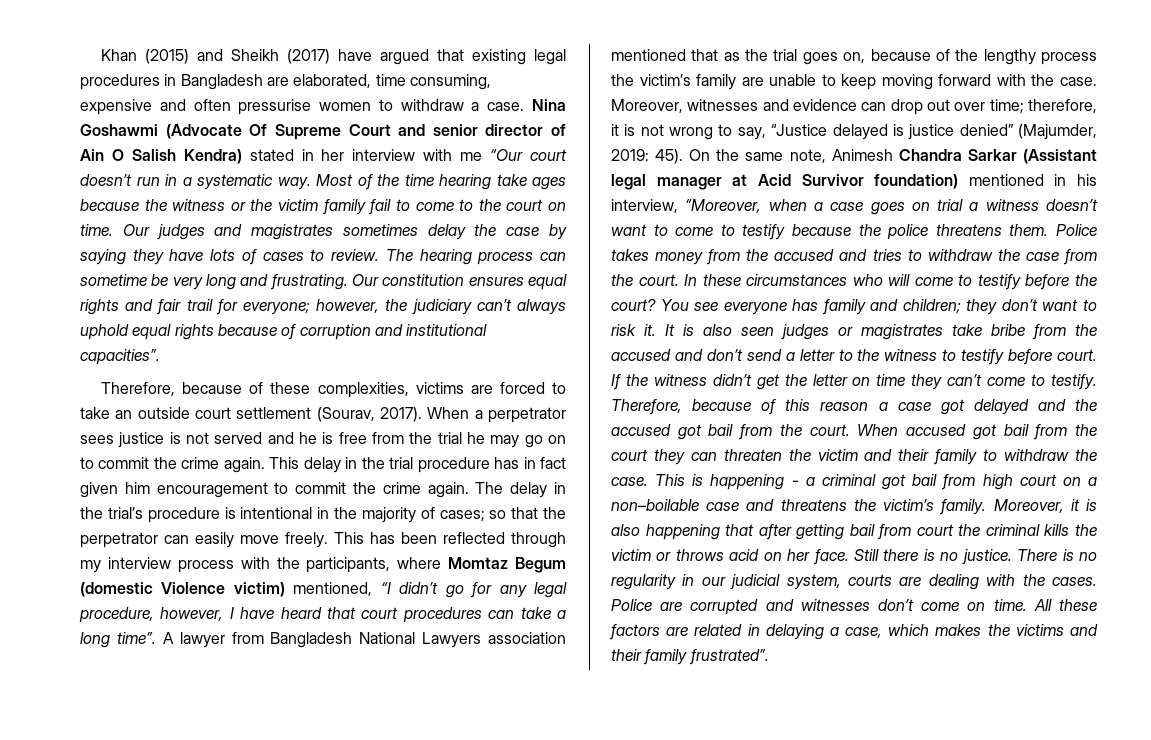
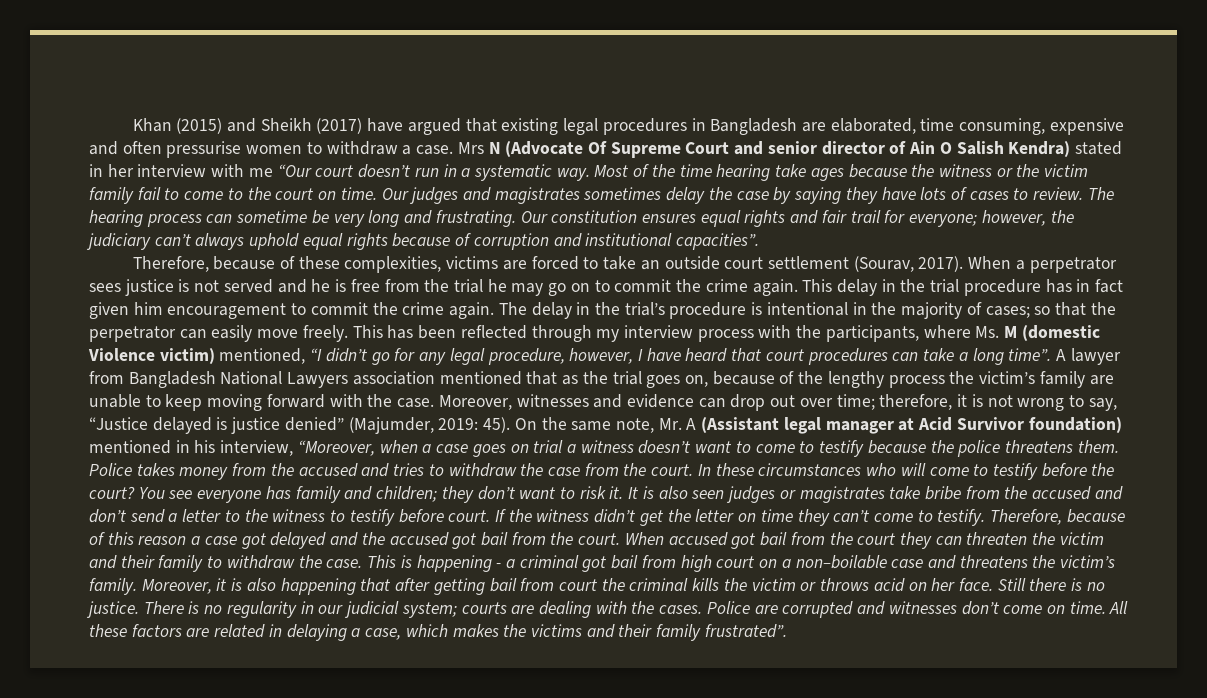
- Nina Goshawmi (Advocate Of Supreme Court and senior director of Ain O Salish Kendra) stated in her interview with me “Our court doesn’t run in a systematic way.
+ Mrs N (Advocate Of Supreme Court and senior director of Ain O Salish Kendra) stated in her interview with me “Our court doesn’t run in a systematic way.
- This has been reflected through my interview process with the participants, where Momtaz Begum (domestic Violence victim) mentioned, “I didn’t go for any legal procedure, however, I have heard that court procedures can take a long time”.
+ This has been reflected through my interview process with the participants, where Ms. M (domestic Violence victim) mentioned, “I didn’t go for any legal procedure, however, I have heard that court procedures can take a long time”.
- On the same note, Animesh Chandra Sarkar (Assistant legal manager at Acid Survivor foundation) mentioned in his interview, “Moreover, when a case goes on trial a witness doesn’t want to come to testify because the police threatens them.
+ On the same note, Mr. A (Assistant legal manager at Acid Survivor foundation) mentioned in his interview, “Moreover, when a case goes on trial a witness doesn’t want to come to testify because the police threatens them.
- There is no regularity in our judicial system, courts are dealing with the cases.
+ There is no regularity in our judicial system; courts are dealing with the cases.

